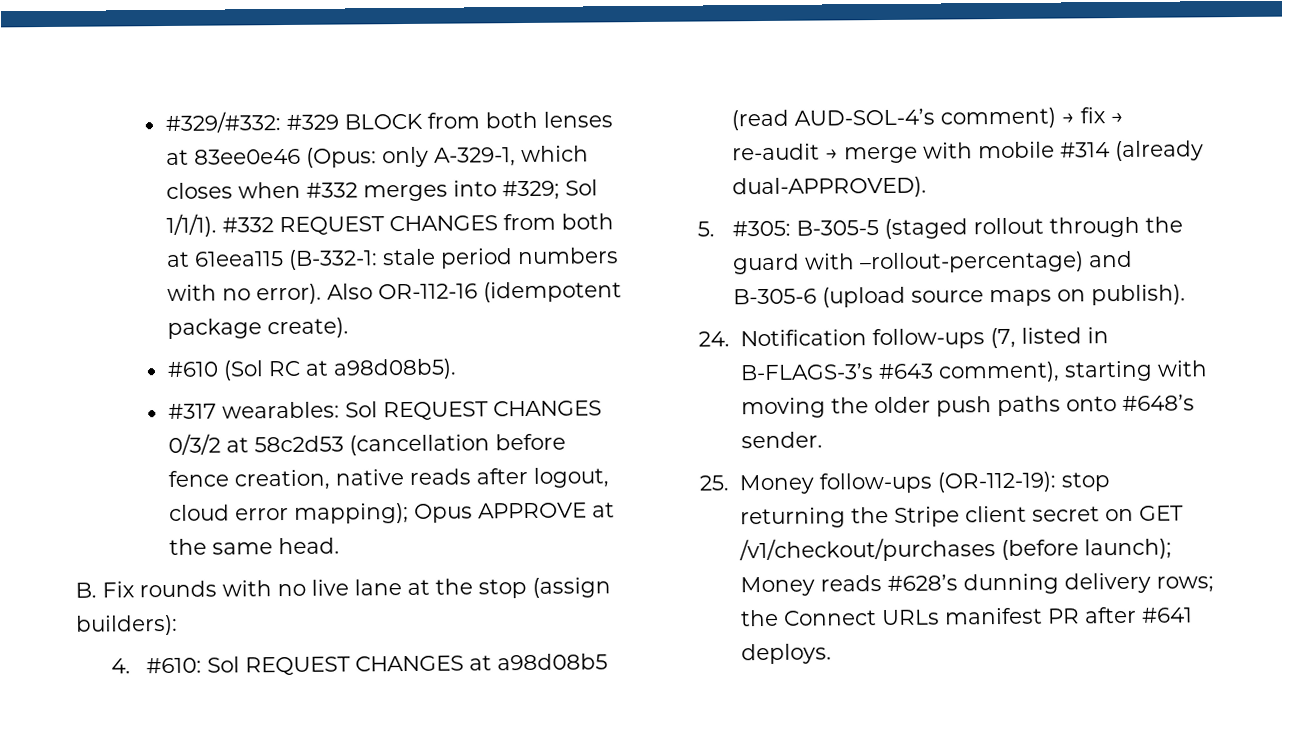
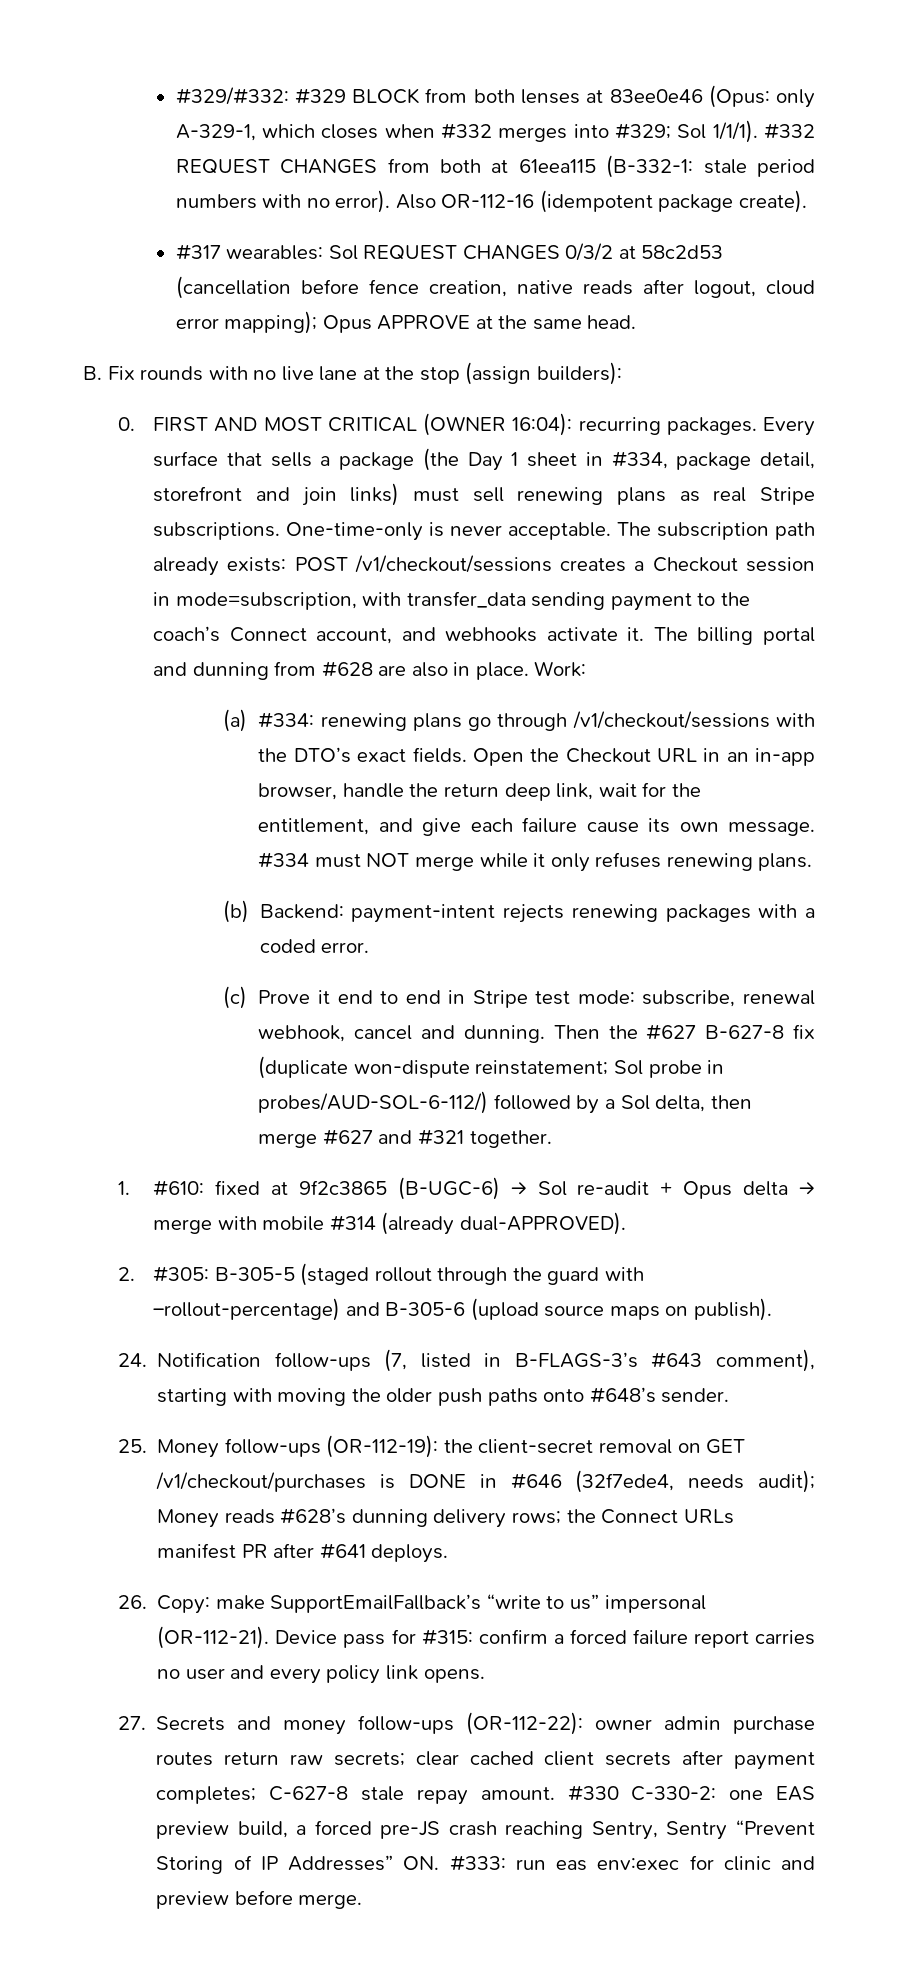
- #610 (Sol RC at a98d08b5).
- 4. #610: Sol REQUEST CHANGES at a98d08b5 (read AUD-SOL-4’s comment) → fix → re-audit → merge with mobile #314 (already dual-APPROVED).
+ 0. FIRST AND MOST CRITICAL (OWNER 16:04): recurring packages. Every surface that sells a package (the Day 1 sheet in #334, package detail, storefront and join links) must sell renewing plans as real Stripe subscriptions. One-time-only is never acceptable. The subscription path already exists: POST /v1/checkout/sessions creates a Checkout session in mode=subscription, with transfer_data sending payment to the coach’s Connect account, and webhooks activate it. The billing portal and dunning from #628 are also in place. Work:
+ (a) #334: renewing plans go through /v1/checkout/sessions with the DTO’s exact fields. Open the Checkout URL in an in-app browser, handle the return deep link, wait for the entitlement, and give each failure cause its own message. #334 must NOT merge while it only refuses renewing plans.
+ (b) Backend: payment-intent rejects renewing packages with a coded error.
+ (c) Prove it end to end in Stripe test mode: subscribe, renewal webhook, cancel and dunning. Then the #627 B-627-8 fix (duplicate won-dispute reinstatement; Sol probe in probes/AUD-SOL-6-112/) followed by a Sol delta, then merge #627 and #321 together.
+ 1. #610: fixed at 9f2c3865 (B-UGC-6) → Sol re-audit + Opus delta → merge with mobile #314 (already dual-APPROVED).
- 5. #305: B-305-5 (staged rollout through the guard with –rollout-percentage) and B-305-6 (upload source maps on publish).
+ 2. #305: B-305-5 (staged rollout through the guard with –rollout-percentage) and B-305-6 (upload source maps on publish).
- 25. Money follow-ups (OR-112-19): stop returning the Stripe client secret on GET /v1/checkout/purchases (before launch); Money reads #628’s dunning delivery rows; the Connect URLs manifest PR after #641 deploys.
+ 25. Money follow-ups (OR-112-19): the client-secret removal on GET /v1/checkout/purchases is DONE in #646 (32f7ede4, needs audit); Money reads #628’s dunning delivery rows; the Connect URLs manifest PR after #641 deploys.
+ 26. Copy: make SupportEmailFallback’s “write to us” impersonal (OR-112-21). Device pass for #315: confirm a forced failure report carries no user and every policy link opens.
+ 27. Secrets and money follow-ups (OR-112-22): owner admin purchase routes return raw secrets; clear cached client secrets after payment completes; C-627-8 stale repay amount. #330 C-330-2: one EAS preview build, a forced pre-JS crash reaching Sentry, Sentry “Prevent Storing of IP Addresses” ON. #333: run eas env:exec for clinic and preview before merge.

